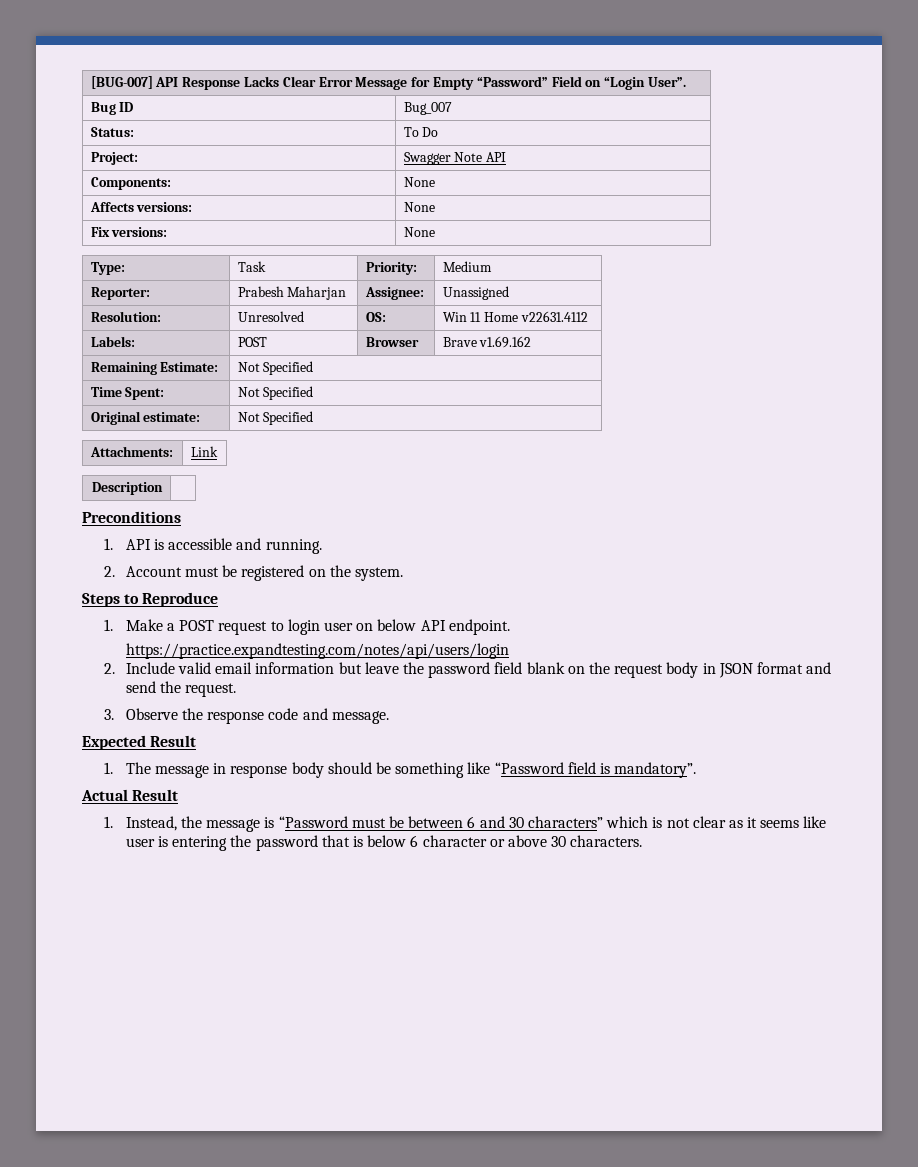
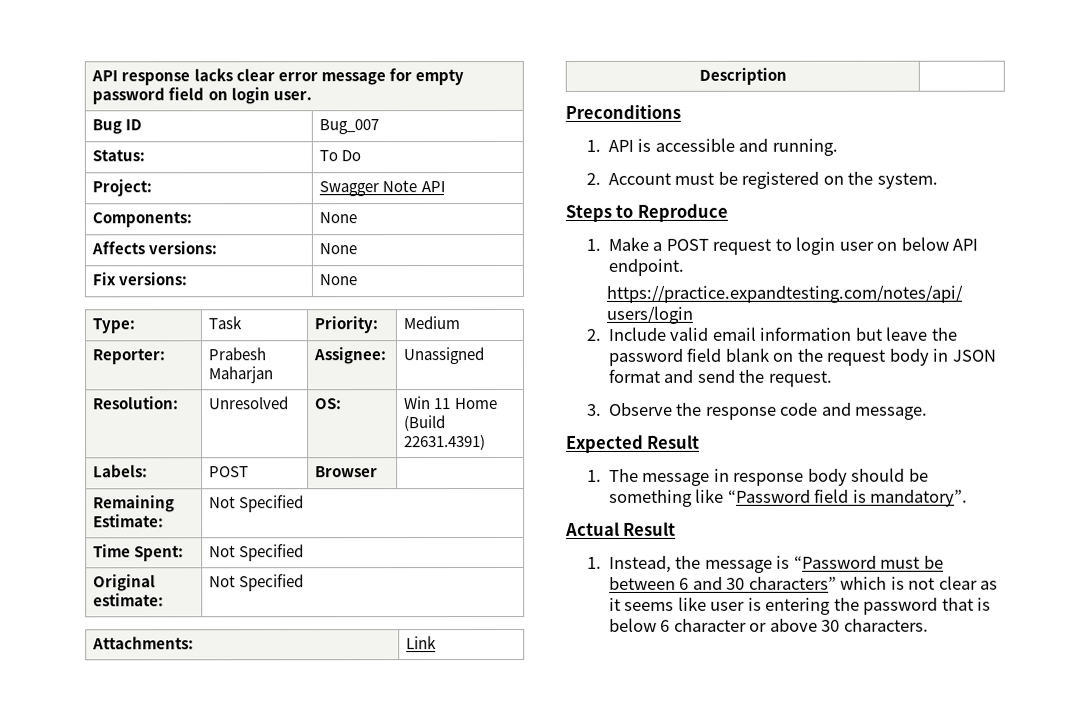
- [BUG-007] API Response Lacks Clear Error Message for Empty “Password” Field on “Login User”.
+ API response lacks clear error message for empty password field on login user.
- Resolution: | Unresolved | OS: | Win 11 Home v22631.4112
+ Resolution: | Unresolved | OS: | Win 11 Home (Build 22631.4391)
- Labels: | POST | Browser | Brave v1.69.162
+ Labels: | POST | Browser |

